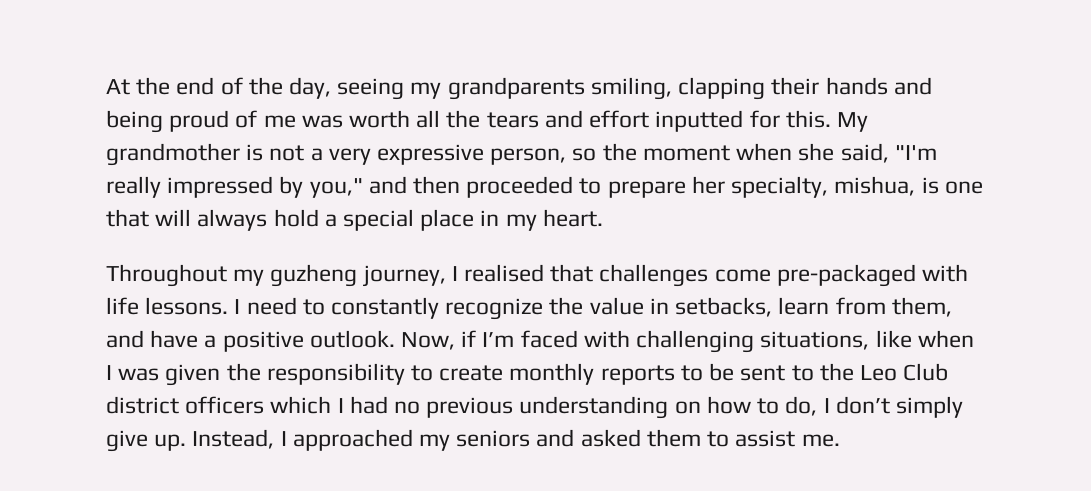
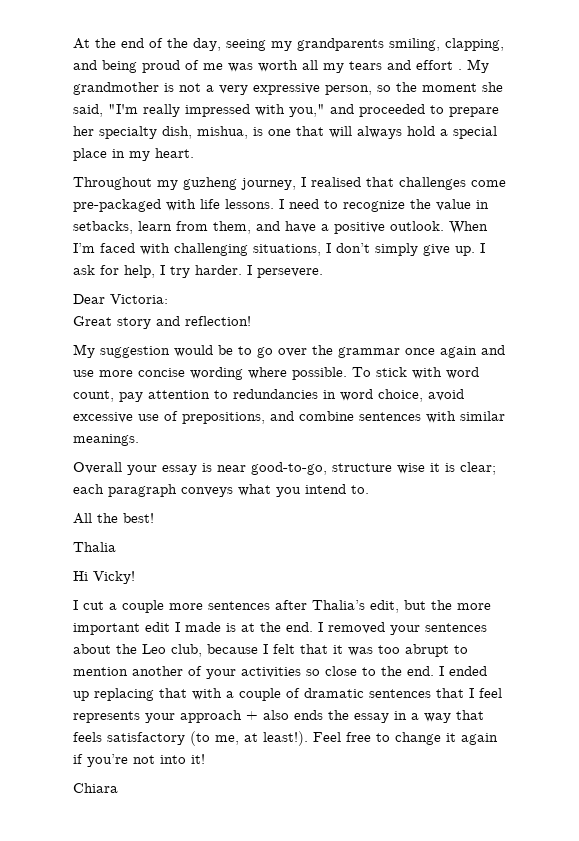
- At the end of the day, seeing my grandparents smiling, clapping their hands and being proud of me was worth all the tears and effort inputted for this.
+ At the end of the day, seeing my grandparents smiling, clapping, and being proud of me was worth all my tears and effort .
- My grandmother is not a very expressive person, so the moment when she said, "I'm really impressed by you," and then proceeded to prepare her specialty, mishua, is one that will always hold a special place in my heart.
+ My grandmother is not a very expressive person, so the moment she said, "I'm really impressed with you," and proceeded to prepare her specialty dish, mishua, is one that will always hold a special place in my heart.
- I need to constantly recognize the value in setbacks, learn from them, and have a positive outlook.
+ I need to recognize the value in setbacks, learn from them, and have a positive outlook.
- Now, if I’m faced with challenging situations, like when I was given the responsibility to create monthly reports to be sent to the Leo Club district officers which I had no previous understanding on how to do, I don’t simply give up.
+ When I’m faced with challenging situations, I don’t simply give up.
- Instead, I approached my seniors and asked them to assist me.
+ I ask for help, I try harder. I persevere.
+ Dear Victoria:
+ Great story and reflection!
+ My suggestion would be to go over the grammar once again and use more concise wording where possible. To stick with word count, pay attention to redundancies in word choice, avoid excessive use of prepositions, and combine sentences with similar meanings.
+ Overall your essay is near good-to-go, structure wise it is clear; each paragraph conveys what you intend to.
+ All the best!
+ Thalia
+ Hi Vicky!
+ I cut a couple more sentences after Thalia’s edit, but the more important edit I made is at the end. I removed your sentences about the Leo club, because I felt that it was too abrupt to mention another of your activities so close to the end. I ended up replacing that with a couple of dramatic sentences that I feel represents your approach + also ends the essay in a way that feels satisfactory (to me, at least!). Feel free to change it again if you’re not into it!
+ Chiara

